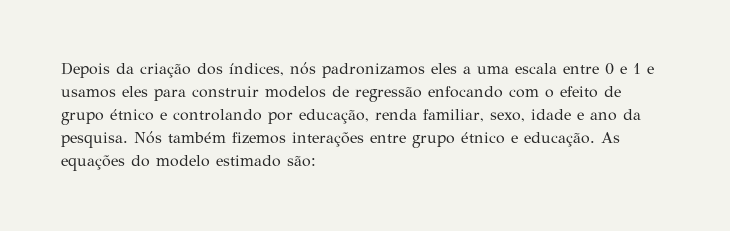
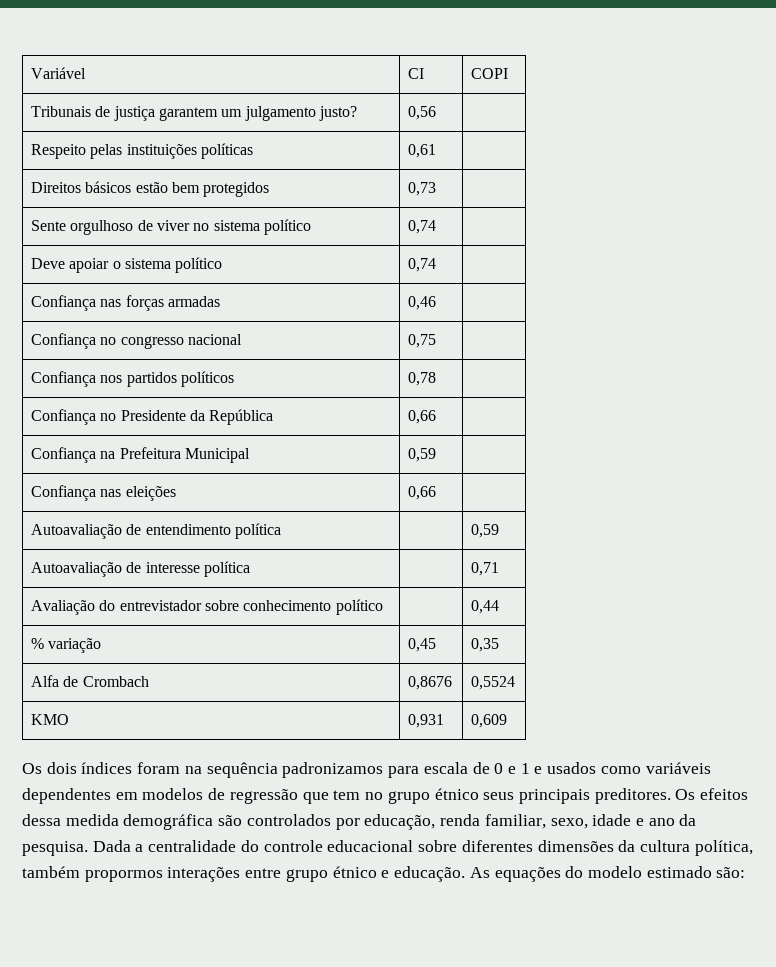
- Depois da criação dos índices, nós padronizamos eles a uma escala entre 0 e 1 e usamos eles para construir modelos de regressão enfocando com o efeito de grupo étnico e controlando por educação, renda familiar, sexo, idade e ano da pesquisa.
+ Variável | CI | COPI
+ Tribunais de justiça garantem um julgamento justo? | 0,56 |
+ Respeito pelas instituições políticas | 0,61 |
+ Direitos básicos estão bem protegidos | 0,73 |
+ Sente orgulhoso de viver no sistema político | 0,74 |
+ Deve apoiar o sistema político | 0,74 |
+ Confiança nas forças armadas | 0,46 |
+ Confiança no congresso nacional | 0,75 |
+ Confiança nos partidos políticos | 0,78 |
+ Confiança no Presidente da República | 0,66 |
+ Confiança na Prefeitura Municipal | 0,59 |
+ Confiança nas eleições | 0,66 |
+ Autoavaliação de entendimento política | | 0,59
+ Autoavaliação de interesse política | | 0,71
+ Avaliação do entrevistador sobre conhecimento político | | 0,44
+ % variação | 0,45 | 0,35
+ Alfa de Crombach | 0,8676 | 0,5524
+ KMO | 0,931 | 0,609
+ Os dois índices foram na sequência padronizamos para escala de 0 e 1 e usados como variáveis dependentes em modelos de regressão que tem no grupo étnico seus principais preditores. Os efeitos dessa medida demográfica são controlados por educação, renda familiar, sexo, idade e ano da pesquisa.
- Nós também fizemos interações entre grupo étnico e educação.
+ Dada a centralidade do controle educacional sobre diferentes dimensões da cultura política, também propormos interações entre grupo étnico e educação.

